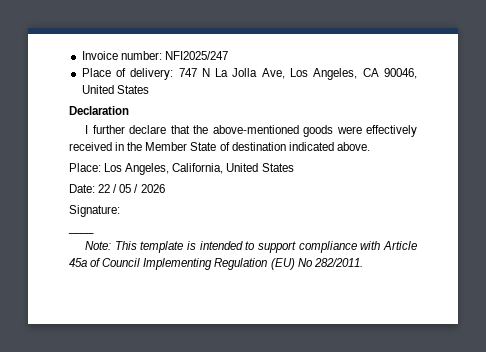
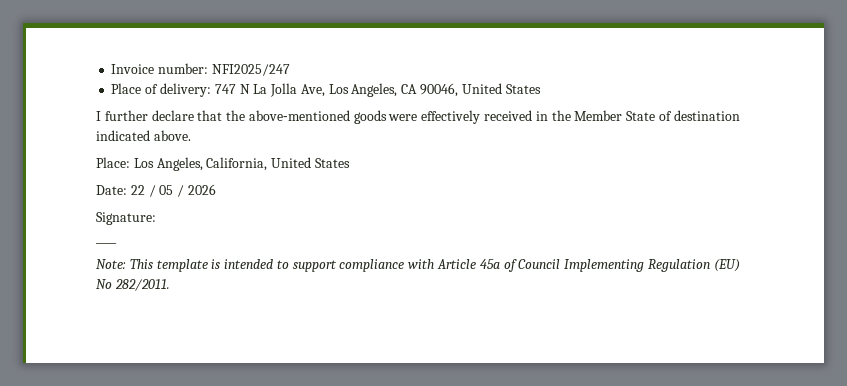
- Declaration

